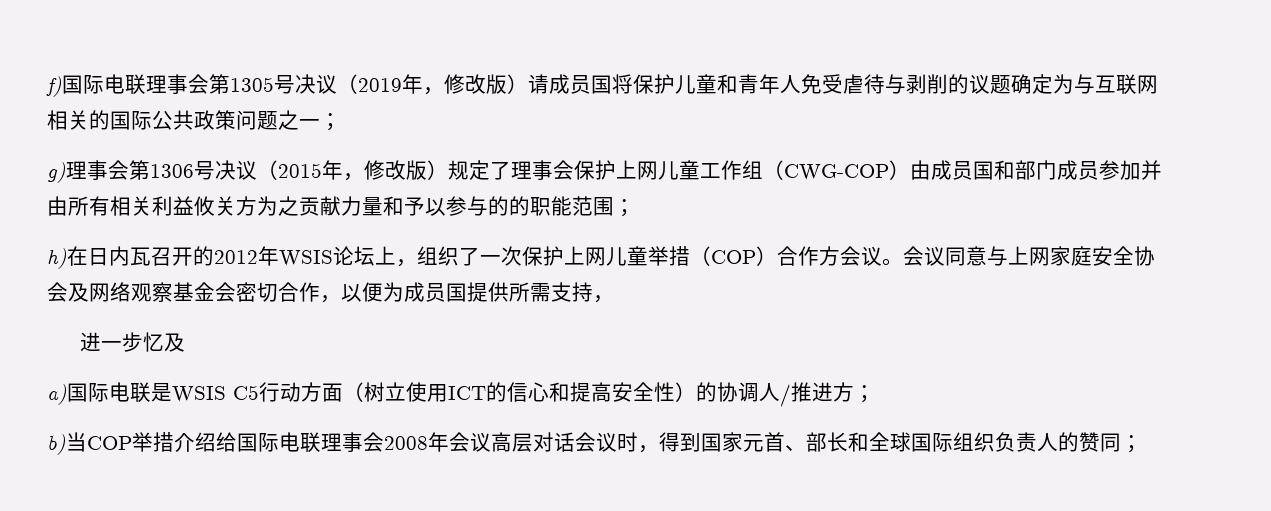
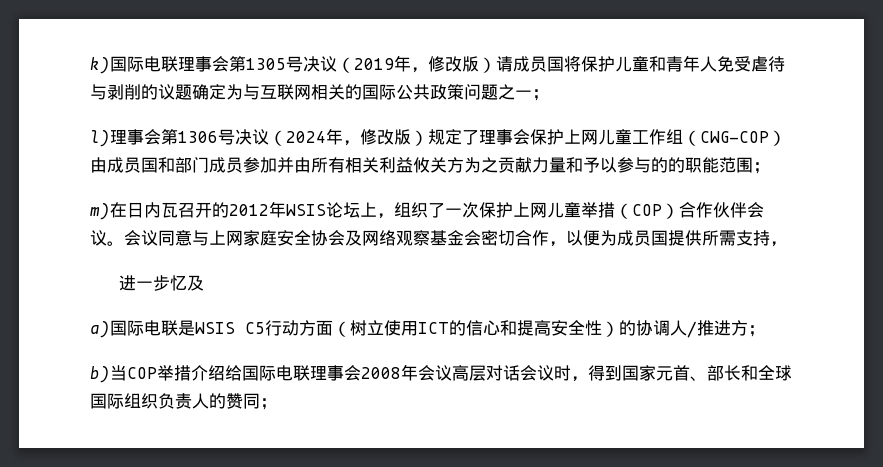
- f)国际电联理事会第1305号决议（2019年，修改版）请成员国将保护儿童和青年人免受虐待与剥削的议题确定为与互联网相关的国际公共政策问题之一；
+ k)国际电联理事会第1305号决议（2019年，修改版）请成员国将保护儿童和青年人免受虐待与剥削的议题确定为与互联网相关的国际公共政策问题之一；
- g)理事会第1306号决议（2015年，修改版）规定了理事会保护上网儿童工作组（CWG-COP）由成员国和部门成员参加并由所有相关利益攸关方为之贡献力量和予以参与的的职能范围；
+ l)理事会第1306号决议（2024年，修改版）规定了理事会保护上网儿童工作组（CWG-COP）由成员国和部门成员参加并由所有相关利益攸关方为之贡献力量和予以参与的的职能范围；
- h)在日内瓦召开的2012年WSIS论坛上，组织了一次保护上网儿童举措（COP）合作方会议。
+ m)在日内瓦召开的2012年WSIS论坛上，组织了一次保护上网儿童举措（COP）合作伙伴会议。

